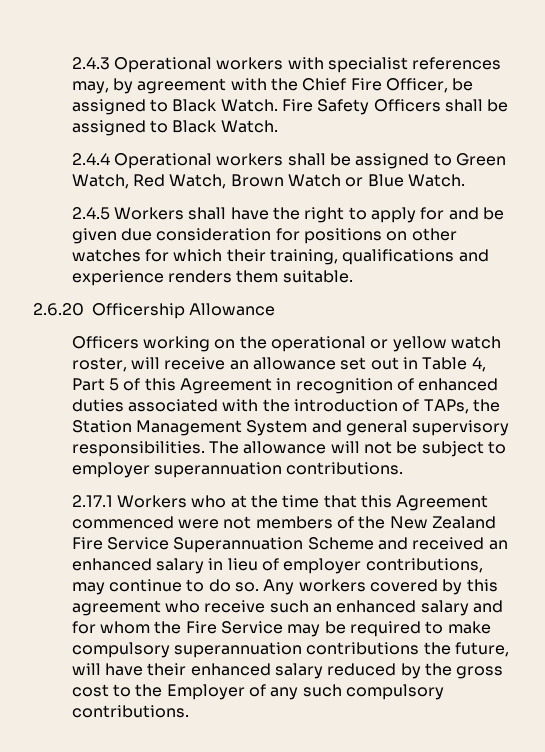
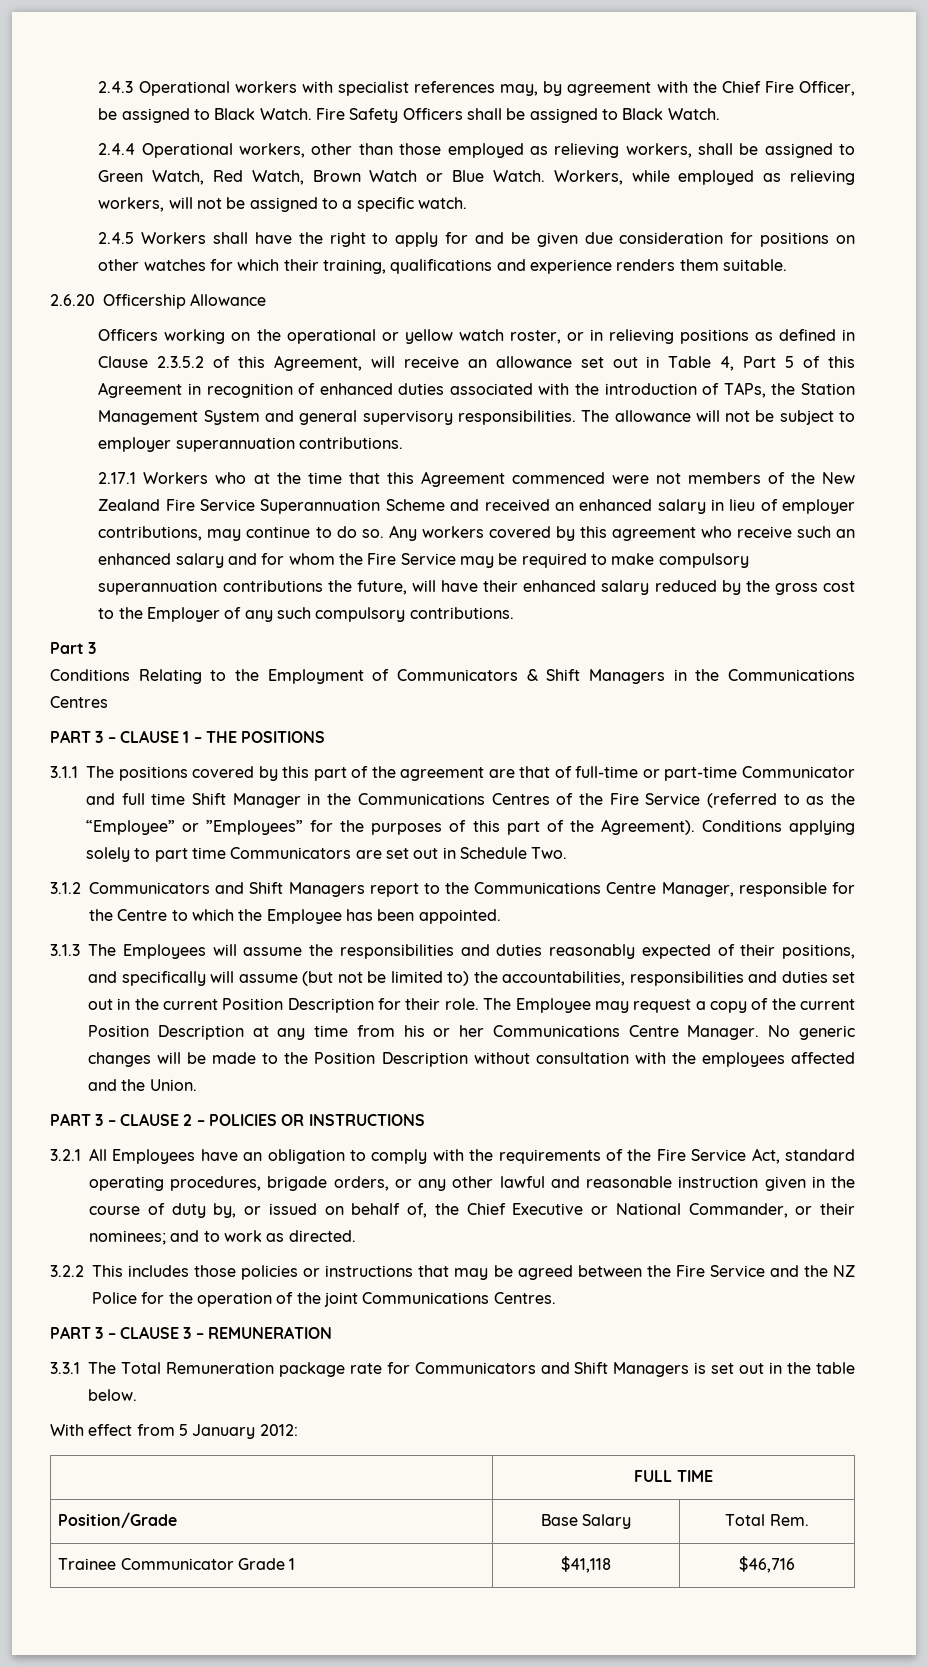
- 2.4.4 Operational workers shall be assigned to Green Watch, Red Watch, Brown Watch or Blue Watch.
+ 2.4.4 Operational workers, other than those employed as relieving workers, shall be assigned to Green Watch, Red Watch, Brown Watch or Blue Watch. Workers, while employed as relieving workers, will not be assigned to a specific watch.
- Officers working on the operational or yellow watch roster, will receive an allowance set out in Table 4, Part 5 of this Agreement in recognition of enhanced duties associated with the introduction of TAPs, the Station Management System and general supervisory responsibilities.
+ Officers working on the operational or yellow watch roster, or in relieving positions as defined in Clause 2.3.5.2 of this Agreement, will receive an allowance set out in Table 4, Part 5 of this Agreement in recognition of enhanced duties associated with the introduction of TAPs, the Station Management System and general supervisory responsibilities.
+ Part 3
+ Conditions Relating to the Employment of Communicators & Shift Managers in the Communications Centres
+ PART 3 – CLAUSE 1 – THE POSITIONS
+ 3.1.1 The positions covered by this part of the agreement are that of full-time or part-time Communicator and full time Shift Manager in the Communications Centres of the Fire Service (referred to as the “Employee” or ”Employees” for the purposes of this part of the Agreement). Conditions applying solely to part time Communicators are set out in Schedule Two.
+ 3.1.2 Communicators and Shift Managers report to the Communications Centre Manager, responsible for the Centre to which the Employee has been appointed.
+ 3.1.3 The Employees will assume the responsibilities and duties reasonably expected of their positions, and specifically will assume (but not be limited to) the accountabilities, responsibilities and duties set out in the current Position Description for their role. The Employee may request a copy of the current Position Description at any time from his or her Communications Centre Manager. No generic changes will be made to the Position Description without consultation with the employees affected and the Union.
+ PART 3 – CLAUSE 2 – POLICIES OR INSTRUCTIONS
+ 3.2.1 All Employees have an obligation to comply with the requirements of the Fire Service Act, standard operating procedures, brigade orders, or any other lawful and reasonable instruction given in the course of duty by, or issued on behalf of, the Chief Executive or National Commander, or their nominees; and to work as directed.
+ 3.2.2 This includes those policies or instructions that may be agreed between the Fire Service and the NZ Police for the operation of the joint Communications Centres.
+ PART 3 – CLAUSE 3 – REMUNERATION
+ 3.3.1 The Total Remuneration package rate for Communicators and Shift Managers is set out in the table below.
+ With effect from 5 January 2012:
+ | FULL TIME
+ Position/Grade | Base Salary | Total Rem.
+ Trainee Communicator Grade 1 | $41,118 | $46,716

